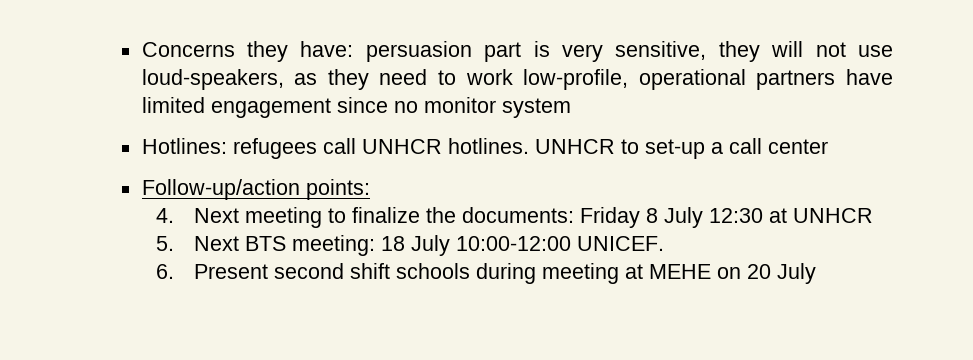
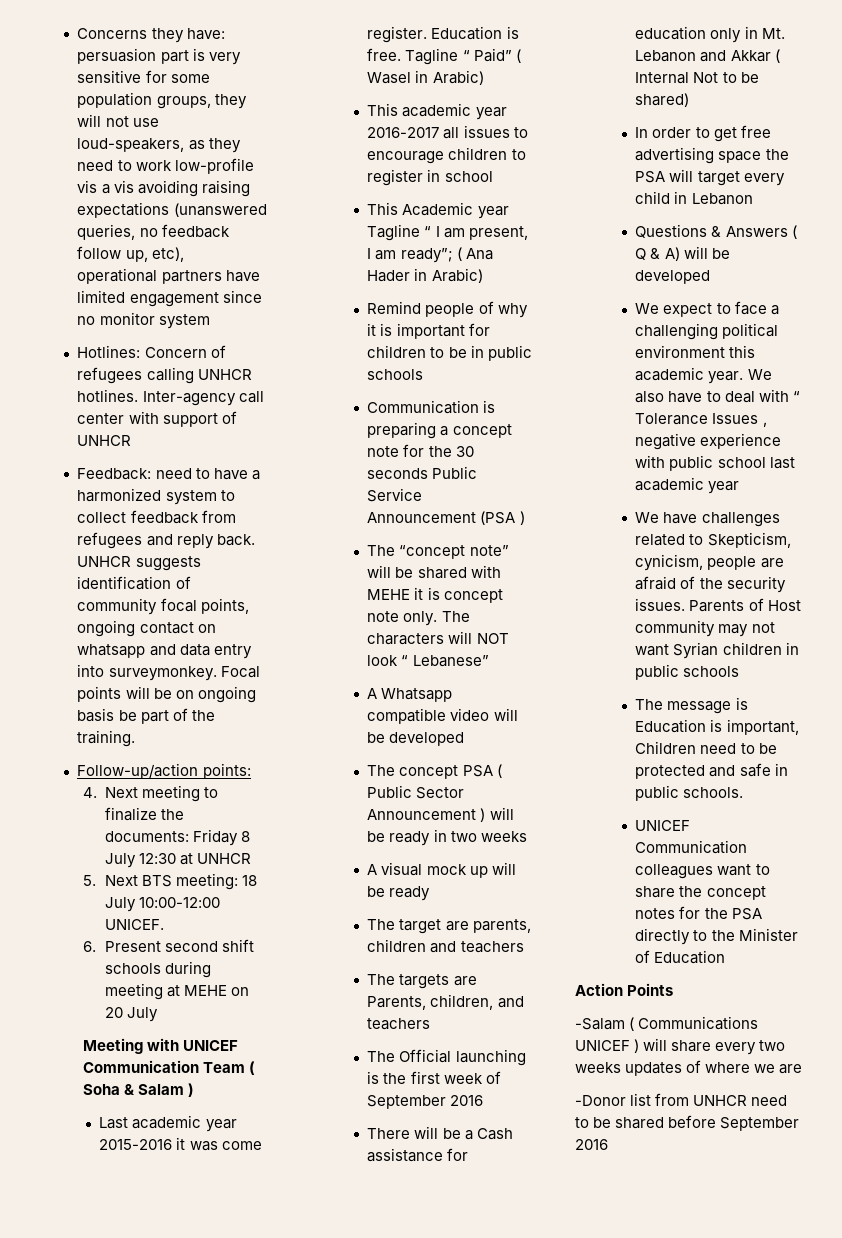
- Concerns they have: persuasion part is very sensitive, they will not use loud-speakers, as they need to work low-profile, operational partners have limited engagement since no monitor system
+ Concerns they have: persuasion part is very sensitive for some population groups, they will not use loud-speakers, as they need to work low-profile vis a vis avoiding raising expectations (unanswered queries, no feedback follow up, etc), operational partners have limited engagement since no monitor system
- Hotlines: refugees call UNHCR hotlines. UNHCR to set-up a call center
+ Hotlines: Concern of refugees calling UNHCR hotlines. Inter-agency call center with support of UNHCR
+ Feedback: need to have a harmonized system to collect feedback from refugees and reply back. UNHCR suggests identification of community focal points, ongoing contact on whatsapp and data entry into surveymonkey. Focal points will be on ongoing basis be part of the training.
+ Meeting with UNICEF Communication Team ( Soha & Salam )
+ Last academic year 2015-2016 it was come register. Education is free. Tagline “ Paid” ( Wasel in Arabic)
+ This academic year 2016-2017 all issues to encourage children to register in school
+ This Academic year Tagline “ I am present, I am ready”; ( Ana Hader in Arabic)
+ Remind people of why it is important for children to be in public schools
+ Communication is preparing a concept note for the 30 seconds Public Service Announcement (PSA )
+ The “concept note” will be shared with MEHE it is concept note only. The characters will NOT look “ Lebanese”
+ A Whatsapp compatible video will be developed
+ The concept PSA ( Public Sector Announcement ) will be ready in two weeks
+ A visual mock up will be ready
+ The target are parents, children and teachers
+ The targets are Parents, children, and teachers
+ The Official launching is the first week of September 2016
+ There will be a Cash assistance for education only in Mt. Lebanon and Akkar ( Internal Not to be shared)
+ In order to get free advertising space the PSA will target every child in Lebanon
+ Questions & Answers ( Q & A) will be developed
+ We expect to face a challenging political environment this academic year. We also have to deal with “ Tolerance Issues , negative experience with public school last academic year
+ We have challenges related to Skepticism, cynicism, people are afraid of the security issues. Parents of Host community may not want Syrian children in public schools
+ The message is Education is important, Children need to be protected and safe in public schools.
+ UNICEF Communication colleagues want to share the concept notes for the PSA directly to the Minister of Education
+ Action Points
+ -Salam ( Communications UNICEF ) will share every two weeks updates of where we are
+ -Donor list from UNHCR need to be shared before September 2016

